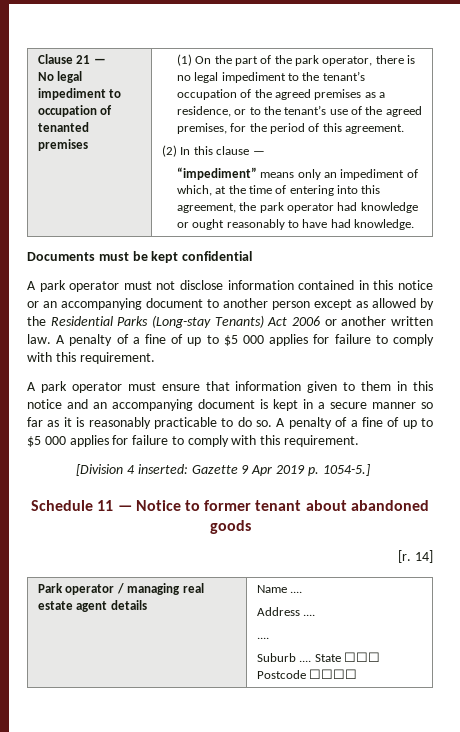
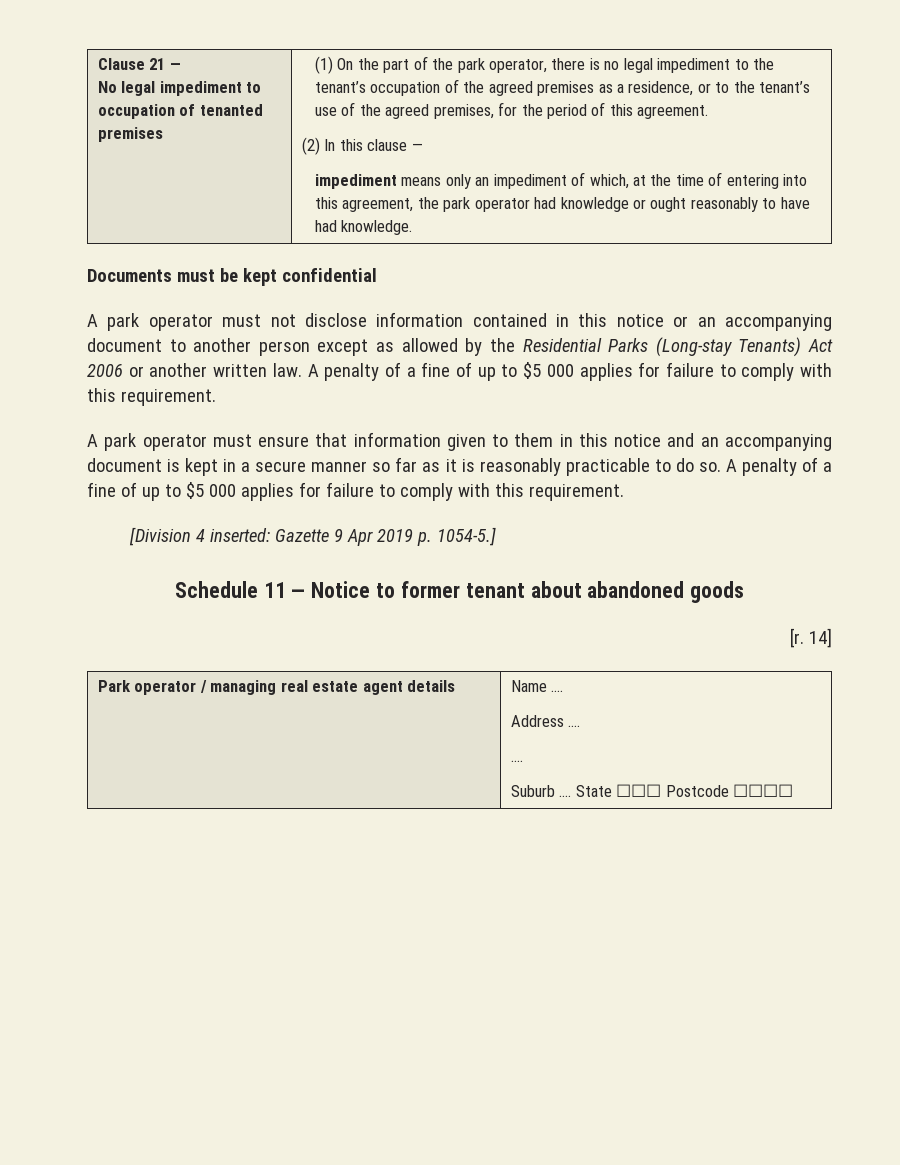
- “impediment” means only an impediment of which, at the time of entering into this agreement, the park operator had knowledge or ought reasonably to have had knowledge.
+ impediment means only an impediment of which, at the time of entering into this agreement, the park operator had knowledge or ought reasonably to have had knowledge.

